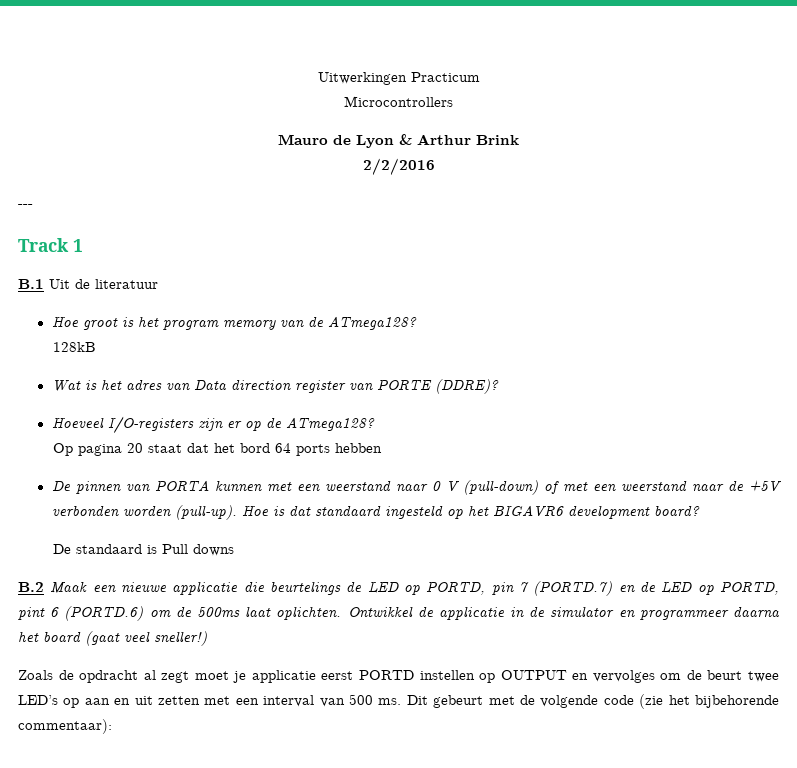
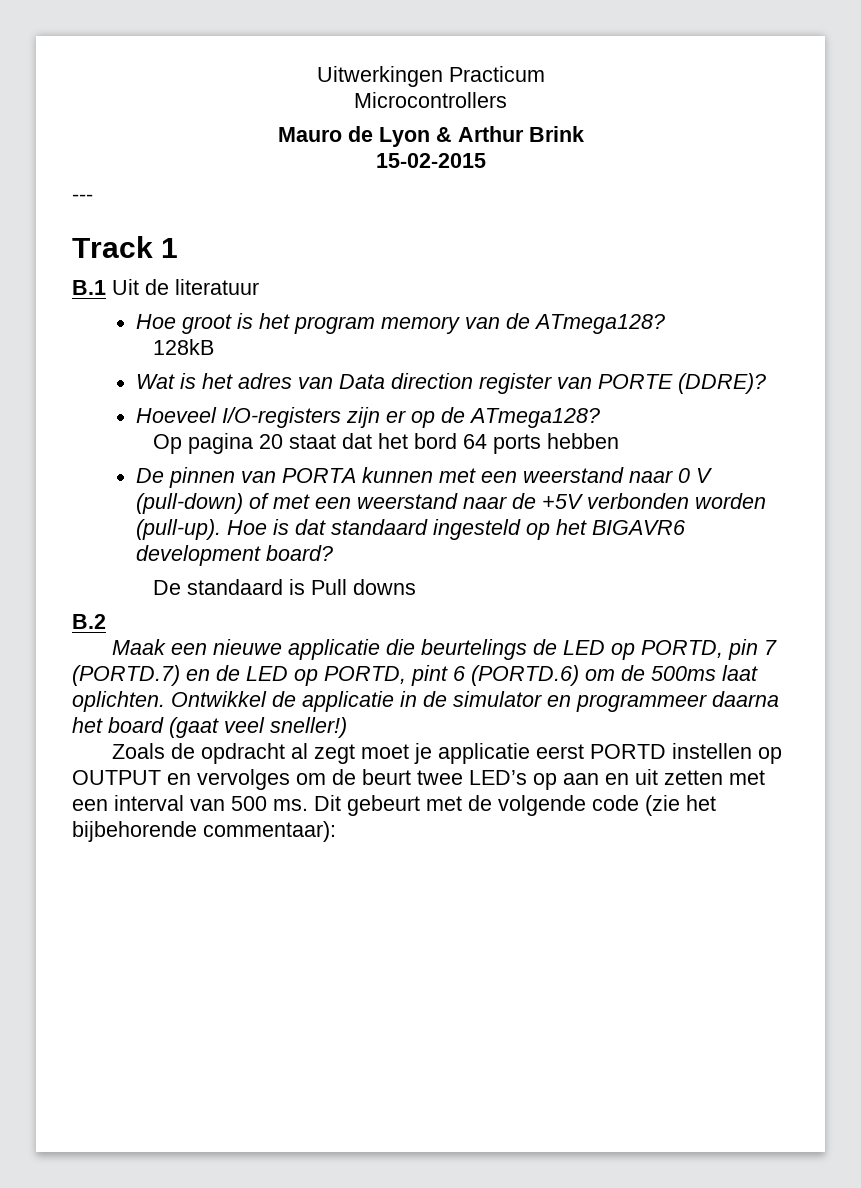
- 2/2/2016
+ 15-02-2015
- B.2 Maak een nieuwe applicatie die beurtelings de LED op PORTD, pin 7 (PORTD.7) en de LED op PORTD, pint 6 (PORTD.6) om de 500ms laat oplichten.
+ B.2
+ Maak een nieuwe applicatie die beurtelings de LED op PORTD, pin 7 (PORTD.7) en de LED op PORTD, pint 6 (PORTD.6) om de 500ms laat oplichten.

